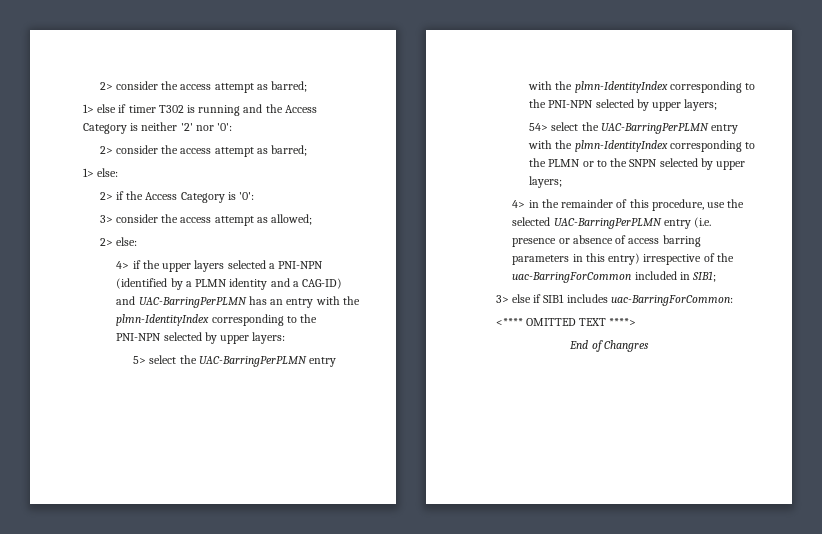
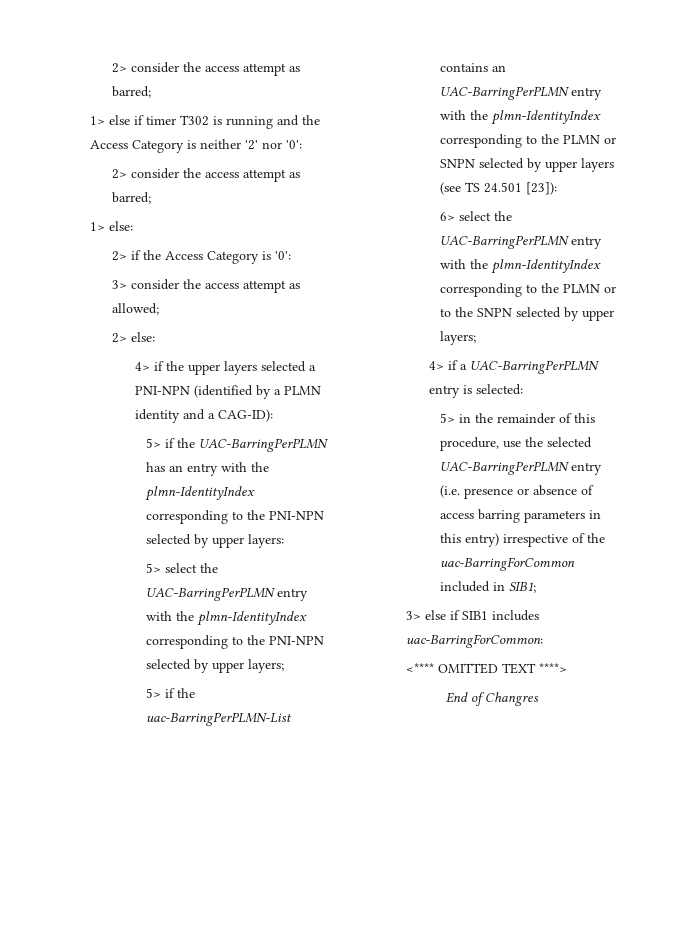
- 4> if the upper layers selected a PNI-NPN (identified by a PLMN identity and a CAG-ID) and UAC-BarringPerPLMN has an entry with the plmn-IdentityIndex corresponding to the PNI-NPN selected by upper layers:
+ 4> if the upper layers selected a PNI-NPN (identified by a PLMN identity and a CAG-ID):
+ 5> if the UAC-BarringPerPLMN has an entry with the plmn-IdentityIndex corresponding to the PNI-NPN selected by upper layers:
- 54> select the UAC-BarringPerPLMN entry with the plmn-IdentityIndex corresponding to the PLMN or to the SNPN selected by upper layers;
+ 5> if the uac-BarringPerPLMN-List contains an UAC-BarringPerPLMN entry with the plmn-IdentityIndex corresponding to the PLMN or SNPN selected by upper layers (see TS 24.501 [23]):
+ 6> select the UAC-BarringPerPLMN entry with the plmn-IdentityIndex corresponding to the PLMN or to the SNPN selected by upper layers;
- 4> in the remainder of this procedure, use the selected UAC-BarringPerPLMN entry (i.e. presence or absence of access barring parameters in this entry) irrespective of the uac-BarringForCommon included in SIB1;
+ 4> if a UAC-BarringPerPLMN entry is selected:
+ 5> in the remainder of this procedure, use the selected UAC-BarringPerPLMN entry (i.e. presence or absence of access barring parameters in this entry) irrespective of the uac-BarringForCommon included in SIB1;

